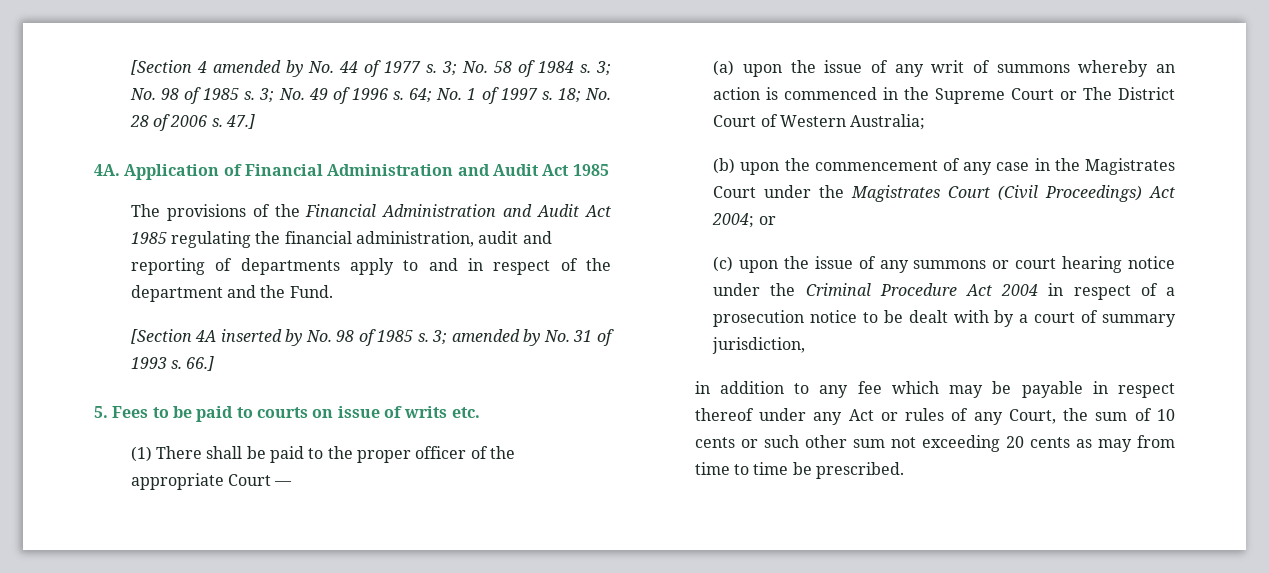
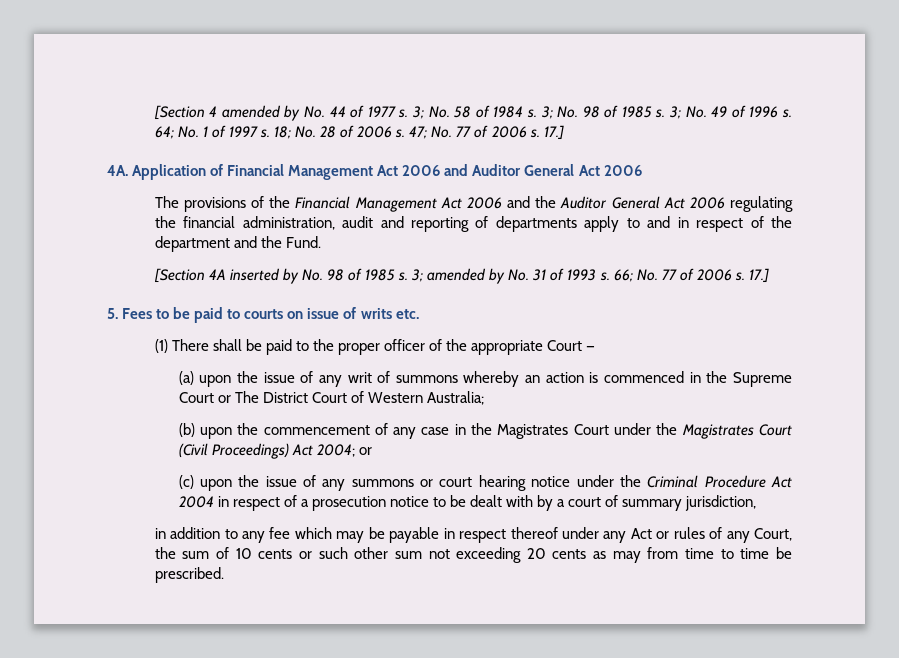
- 47.]
- 4A. Application of Financial Administration and Audit Act 1985
+ 47; No. 77 of 2006 s. 17.]
+ 4A. Application of Financial Management Act 2006 and Auditor General Act 2006
- The provisions of the Financial Administration and Audit Act 1985 regulating the financial administration, audit and reporting of departments apply to and in respect of the department and the Fund.
+ The provisions of the Financial Management Act 2006 and the Auditor General Act 2006 regulating the financial administration, audit and reporting of departments apply to and in respect of the department and the Fund.
- 66.]
+ 66; No. 77 of 2006 s. 17.]

